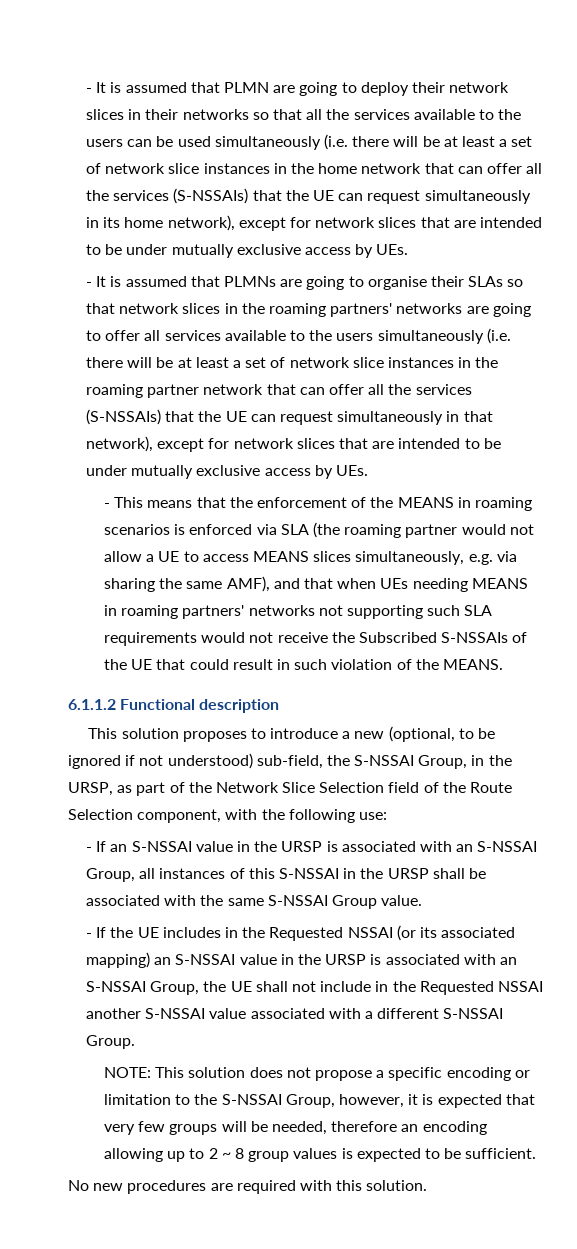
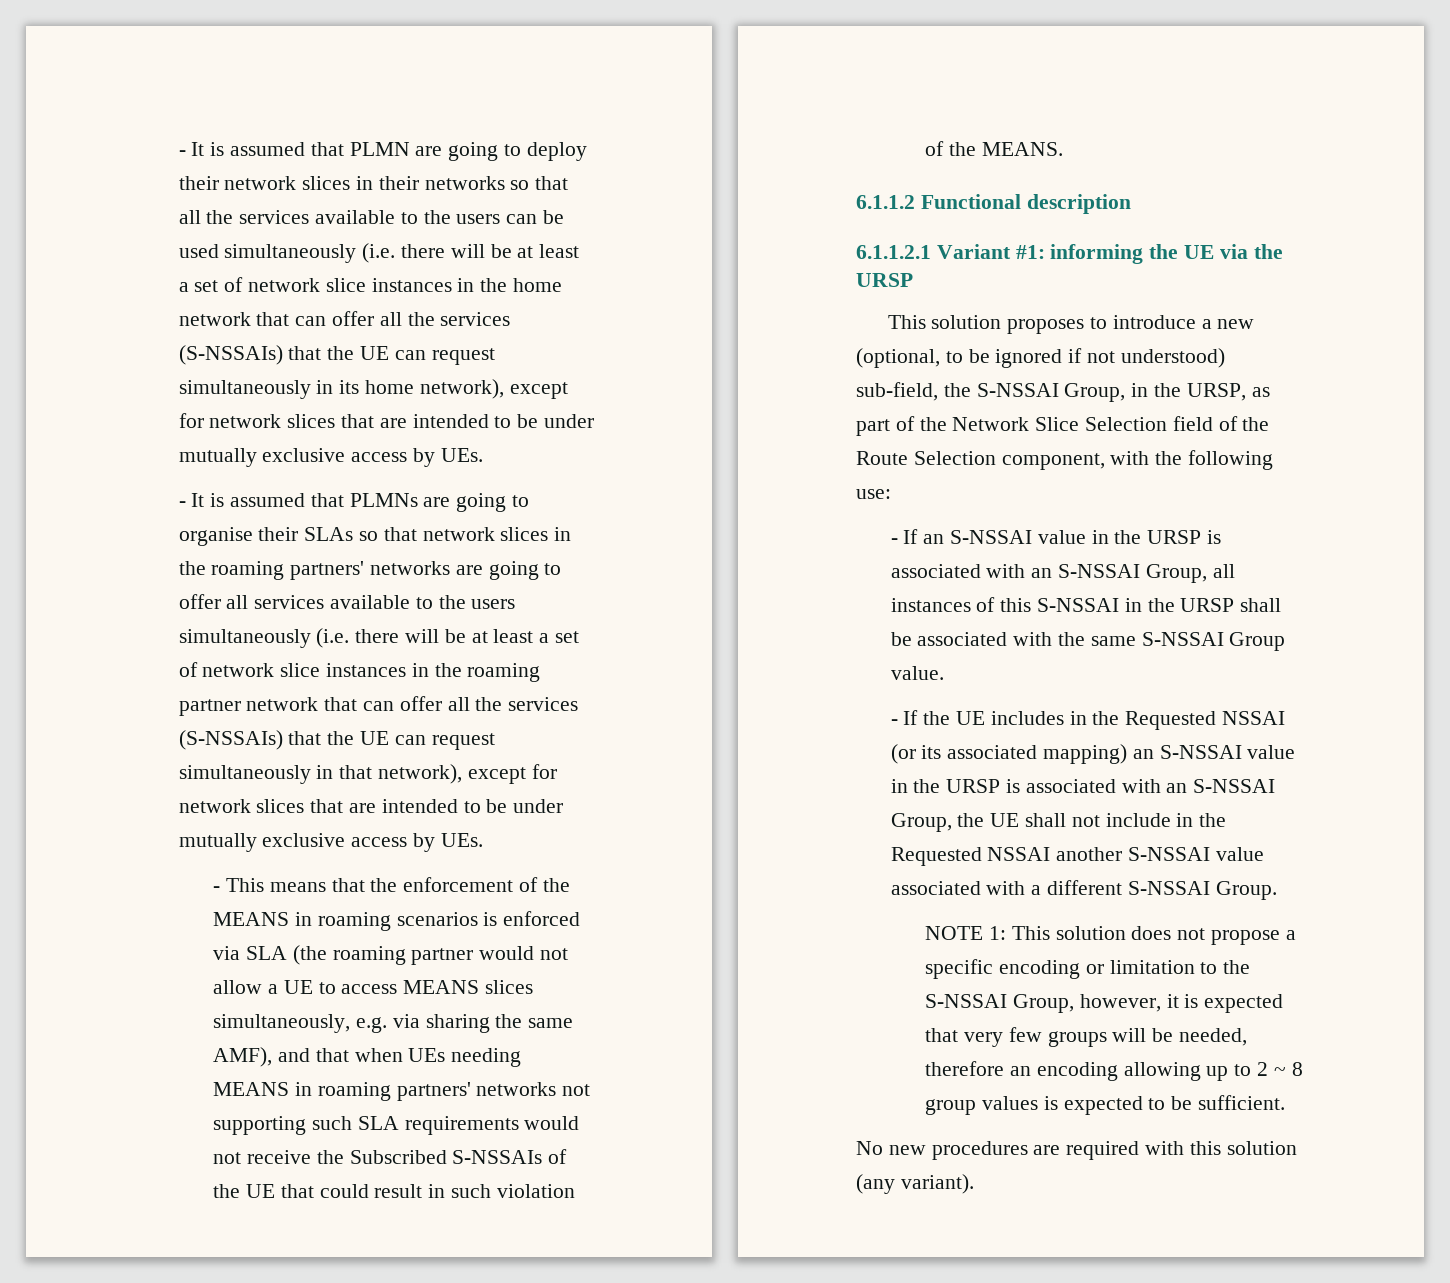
+ 6.1.1.2.1 Variant #1: informing the UE via the URSP
- NOTE: This solution does not propose a specific encoding or limitation to the S-NSSAI Group, however, it is expected that very few groups will be needed, therefore an encoding allowing up to 2 ~ 8 group values is expected to be sufficient.
+ NOTE 1: This solution does not propose a specific encoding or limitation to the S-NSSAI Group, however, it is expected that very few groups will be needed, therefore an encoding allowing up to 2 ~ 8 group values is expected to be sufficient.
- No new procedures are required with this solution.
+ No new procedures are required with this solution (any variant).

